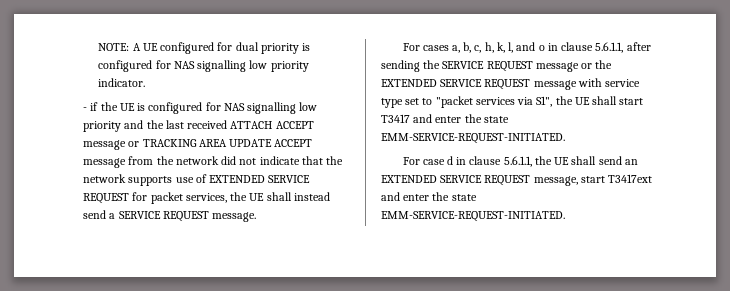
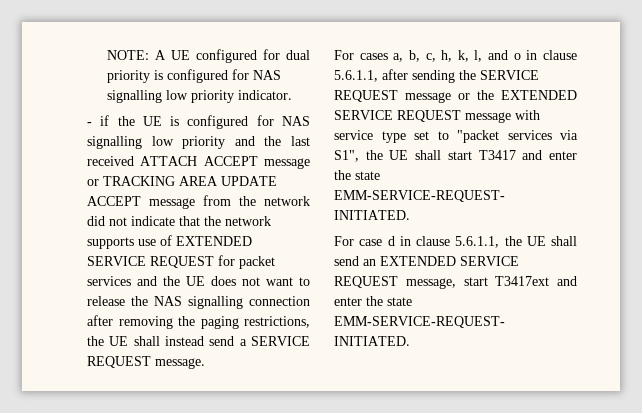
- - if the UE is configured for NAS signalling low priority and the last received ATTACH ACCEPT message or TRACKING AREA UPDATE ACCEPT message from the network did not indicate that the network supports use of EXTENDED SERVICE REQUEST for packet services, the UE shall instead send a SERVICE REQUEST message.
+ - if the UE is configured for NAS signalling low priority and the last received ATTACH ACCEPT message or TRACKING AREA UPDATE ACCEPT message from the network did not indicate that the network supports use of EXTENDED SERVICE REQUEST for packet services and the UE does not want to release the NAS signalling connection after removing the paging restrictions, the UE shall instead send a SERVICE REQUEST message.

